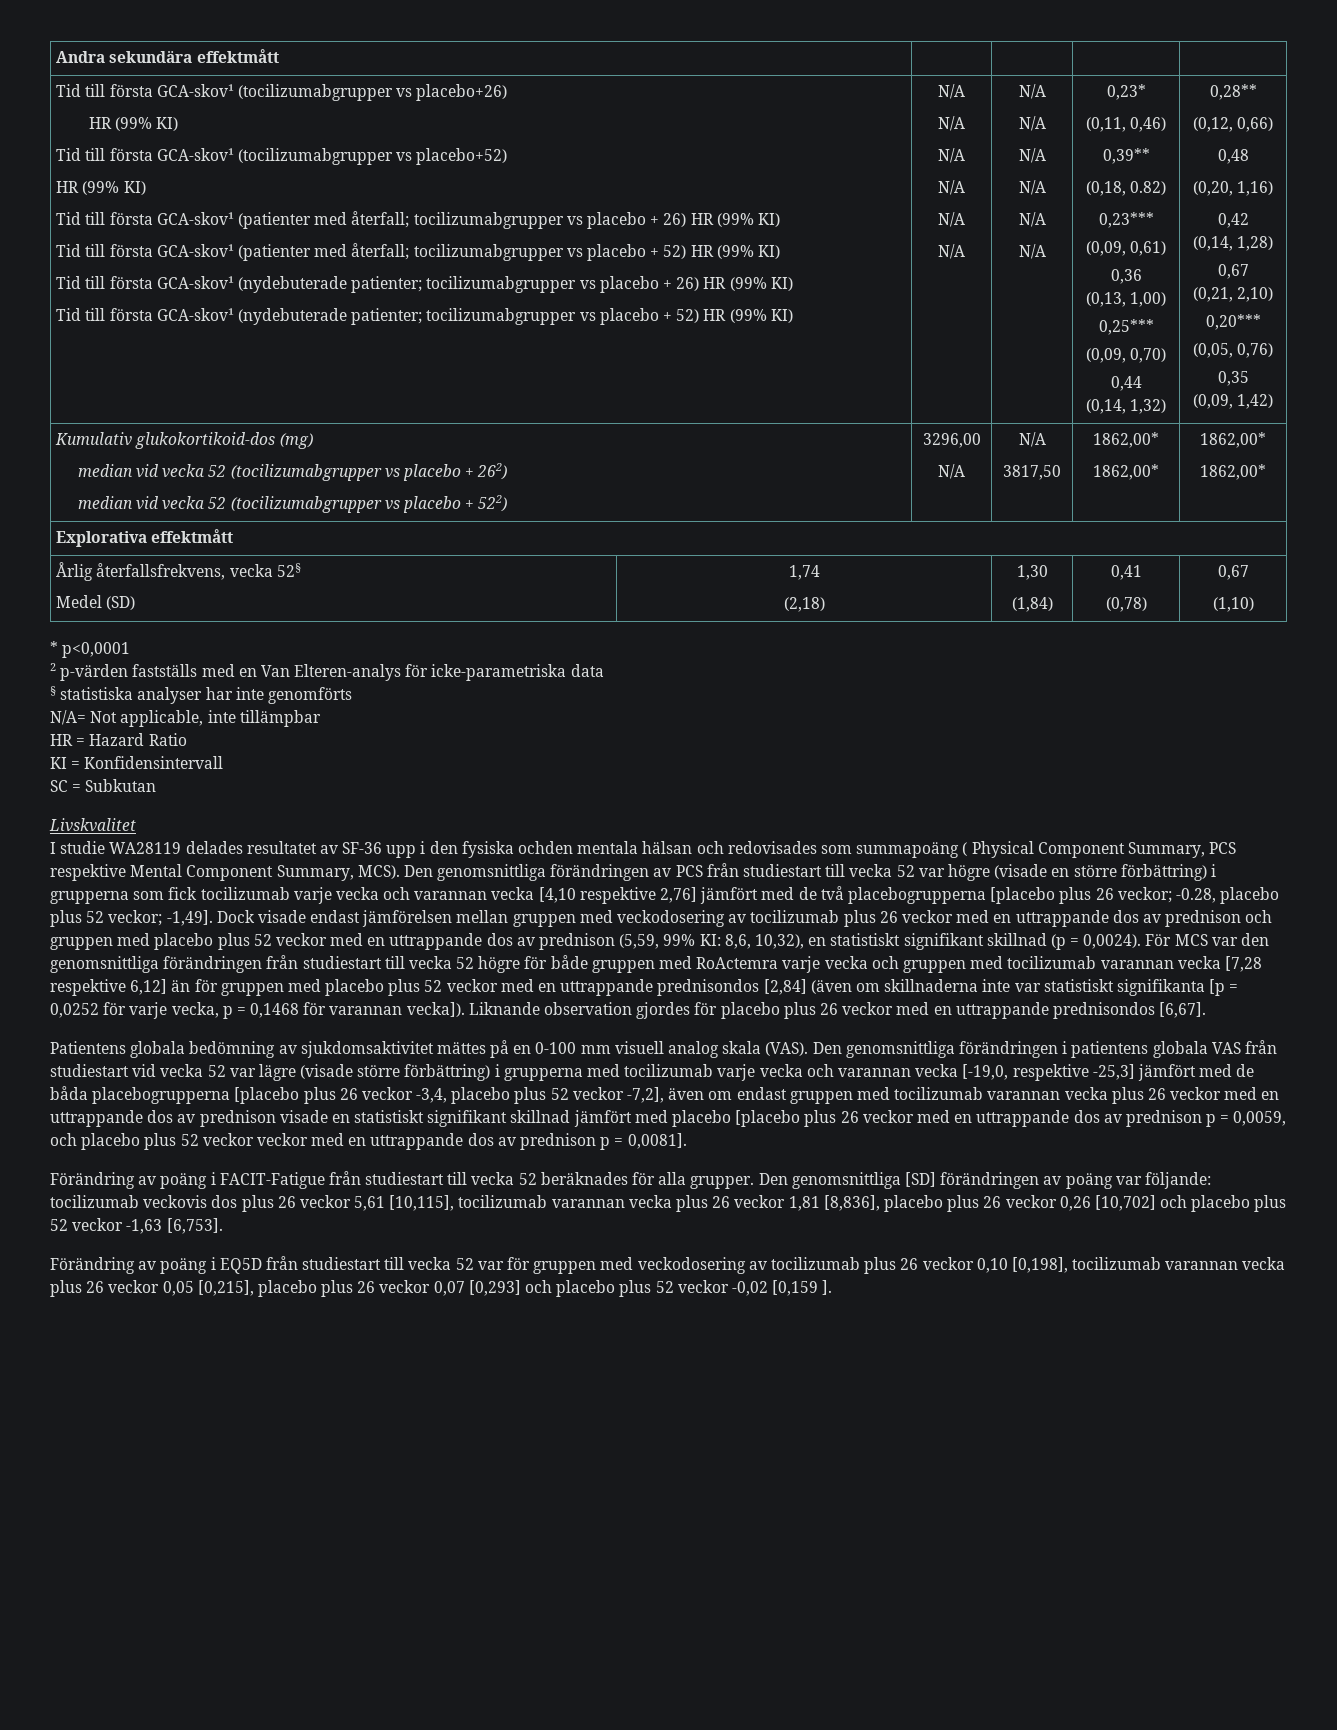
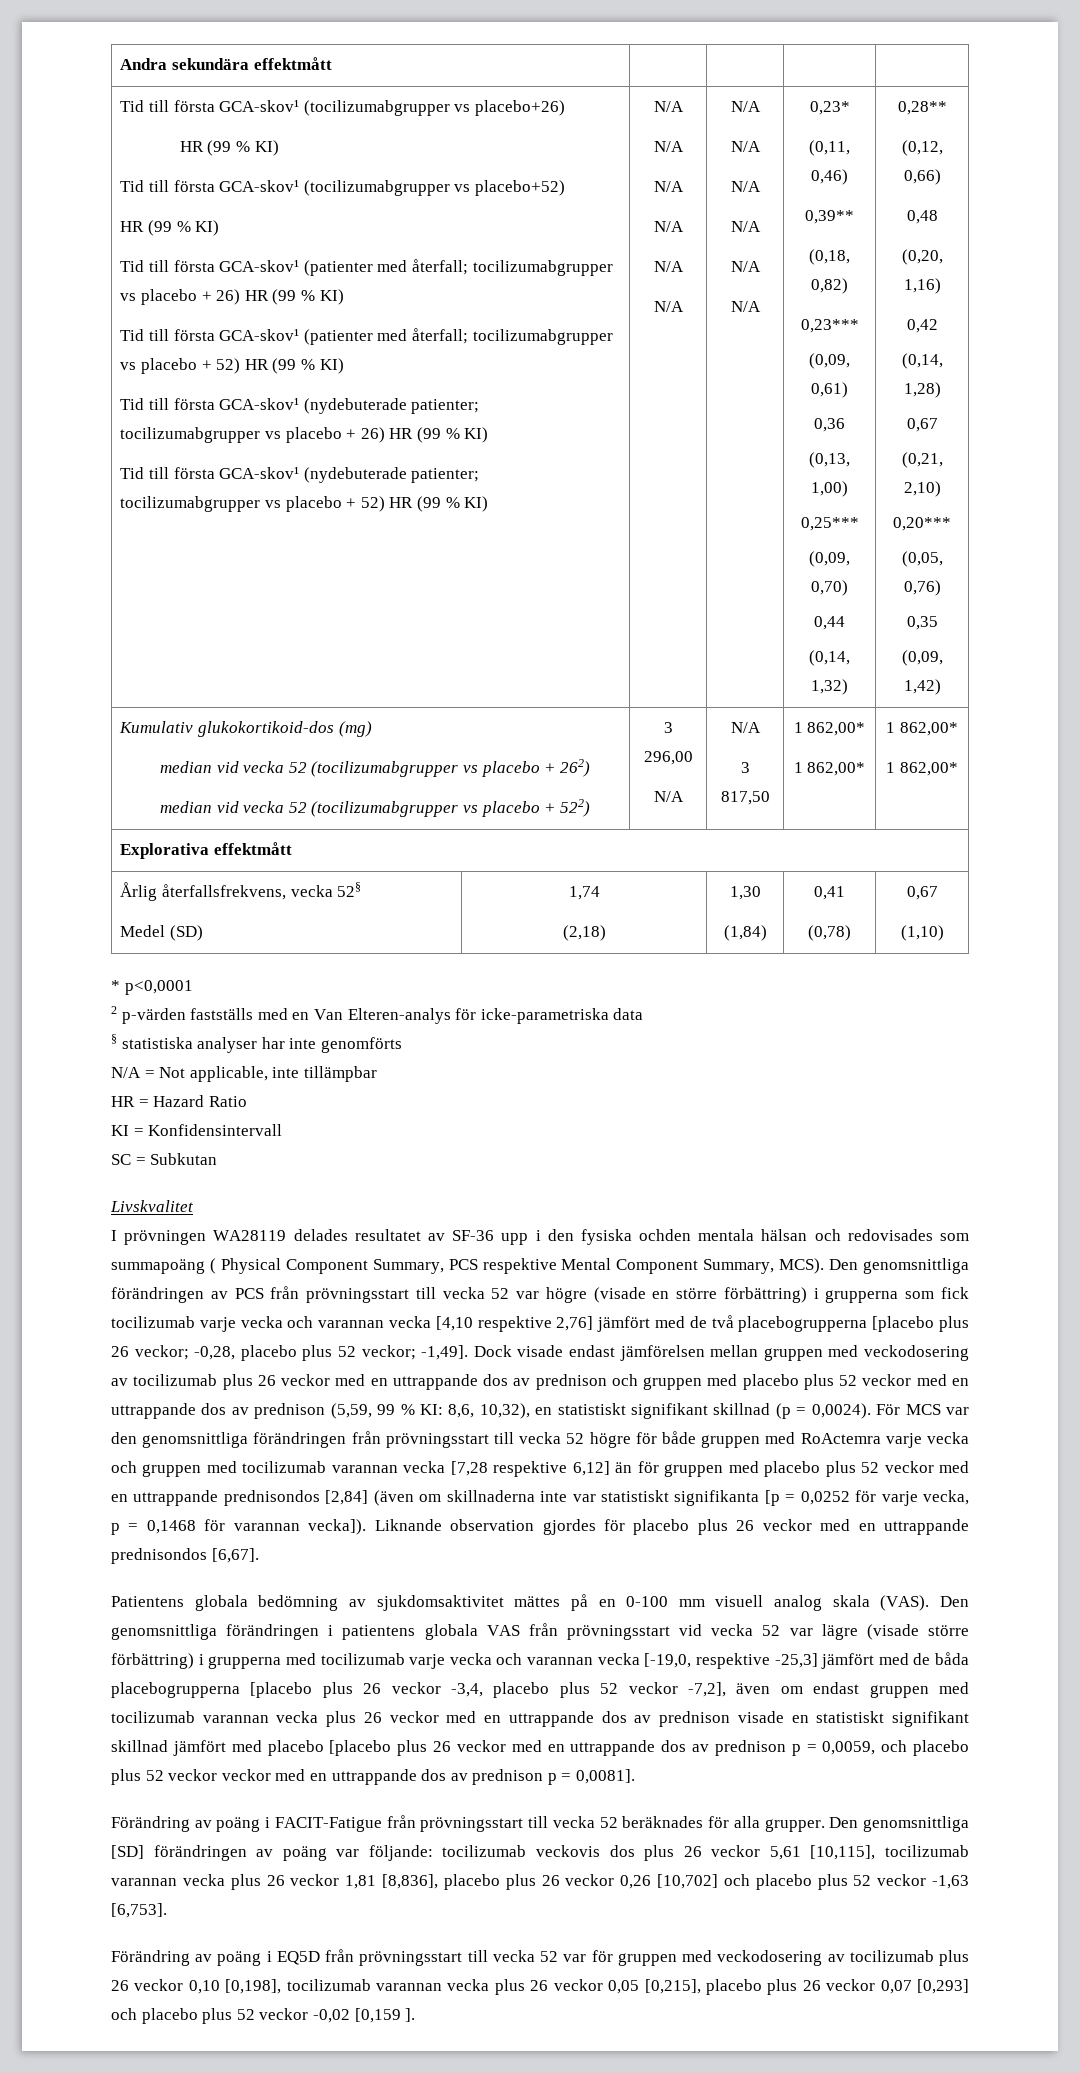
  Tid till första GCA-skov¹ (tocilizumabgrupper vs placebo+26)
- HR (99% KI)
+ HR (99 % KI)
  Tid till första GCA-skov¹ (tocilizumabgrupper vs placebo+52)
- HR (99% KI)
+ HR (99 % KI)
- Tid till första GCA-skov¹ (patienter med återfall; tocilizumabgrupper vs placebo + 26) HR (99% KI)
+ Tid till första GCA-skov¹ (patienter med återfall; tocilizumabgrupper vs placebo + 26) HR (99 % KI)
- Tid till första GCA-skov¹ (patienter med återfall; tocilizumabgrupper vs placebo + 52) HR (99% KI)
+ Tid till första GCA-skov¹ (patienter med återfall; tocilizumabgrupper vs placebo + 52) HR (99 % KI)
- Tid till första GCA-skov¹ (nydebuterade patienter; tocilizumabgrupper vs placebo + 26) HR (99% KI)
+ Tid till första GCA-skov¹ (nydebuterade patienter; tocilizumabgrupper vs placebo + 26) HR (99 % KI)
- Tid till första GCA-skov¹ (nydebuterade patienter; tocilizumabgrupper vs placebo + 52) HR (99% KI)
+ Tid till första GCA-skov¹ (nydebuterade patienter; tocilizumabgrupper vs placebo + 52) HR (99 % KI)
- (0,18, 0.82)
+ (0,18, 0,82)
  Kumulativ glukokortikoid-dos (mg)
  median vid vecka 52 (tocilizumabgrupper vs placebo + 262)
- median vid vecka 52 (tocilizumabgrupper vs placebo + 522) | 3296,00
+ median vid vecka 52 (tocilizumabgrupper vs placebo + 522) | 3 296,00
  N/A | N/A
- 3817,50 | 1862,00*
- 1862,00* | 1862,00*
- 1862,00*
+ 3 817,50 | 1 862,00*
+ 1 862,00* | 1 862,00*
+ 1 862,00*
- N/A= Not applicable, inte tillämpbar
+ N/A = Not applicable, inte tillämpbar
- I studie WA28119 delades resultatet av SF-36 upp i den fysiska ochden mentala hälsan och redovisades som summapoäng ( Physical Component Summary, PCS respektive Mental Component Summary, MCS).
+ I prövningen WA28119 delades resultatet av SF-36 upp i den fysiska ochden mentala hälsan och redovisades som summapoäng ( Physical Component Summary, PCS respektive Mental Component Summary, MCS).
- Den genomsnittliga förändringen av PCS från studiestart till vecka 52 var högre (visade en större förbättring) i grupperna som fick tocilizumab varje vecka och varannan vecka [4,10 respektive 2,76] jämfört med de två placebogrupperna [placebo plus 26 veckor; -0.28, placebo plus 52 veckor; -1,49].
+ Den genomsnittliga förändringen av PCS från prövningsstart till vecka 52 var högre (visade en större förbättring) i grupperna som fick tocilizumab varje vecka och varannan vecka [4,10 respektive 2,76] jämfört med de två placebogrupperna [placebo plus 26 veckor; -0,28, placebo plus 52 veckor; -1,49].
- Dock visade endast jämförelsen mellan gruppen med veckodosering av tocilizumab plus 26 veckor med en uttrappande dos av prednison och gruppen med placebo plus 52 veckor med en uttrappande dos av prednison (5,59, 99% KI: 8,6, 10,32), en statistiskt signifikant skillnad (p = 0,0024).
+ Dock visade endast jämförelsen mellan gruppen med veckodosering av tocilizumab plus 26 veckor med en uttrappande dos av prednison och gruppen med placebo plus 52 veckor med en uttrappande dos av prednison (5,59, 99 % KI: 8,6, 10,32), en statistiskt signifikant skillnad (p = 0,0024).
- För MCS var den genomsnittliga förändringen från studiestart till vecka 52 högre för både gruppen med RoActemra varje vecka och gruppen med tocilizumab varannan vecka [7,28 respektive 6,12] än för gruppen med placebo plus 52 veckor med en uttrappande prednisondos [2,84] (även om skillnaderna inte var statistiskt signifikanta [p = 0,0252 för varje vecka, p = 0,1468 för varannan vecka]).
+ För MCS var den genomsnittliga förändringen från prövningsstart till vecka 52 högre för både gruppen med RoActemra varje vecka och gruppen med tocilizumab varannan vecka [7,28 respektive 6,12] än för gruppen med placebo plus 52 veckor med en uttrappande prednisondos [2,84] (även om skillnaderna inte var statistiskt signifikanta [p = 0,0252 för varje vecka, p = 0,1468 för varannan vecka]).
- Den genomsnittliga förändringen i patientens globala VAS från studiestart vid vecka 52 var lägre (visade större förbättring) i grupperna med tocilizumab varje vecka och varannan vecka [-19,0, respektive -25,3] jämfört med de båda placebogrupperna [placebo plus 26 veckor -3,4, placebo plus 52 veckor -7,2], även om endast gruppen med tocilizumab varannan vecka plus 26 veckor med en uttrappande dos av prednison visade en statistiskt signifikant skillnad jämfört med placebo [placebo plus 26 veckor med en uttrappande dos av prednison p = 0,0059, och placebo plus 52 veckor veckor med en uttrappande dos av prednison p = 0,0081].
+ Den genomsnittliga förändringen i patientens globala VAS från prövningsstart vid vecka 52 var lägre (visade större förbättring) i grupperna med tocilizumab varje vecka och varannan vecka [-19,0, respektive -25,3] jämfört med de båda placebogrupperna [placebo plus 26 veckor -3,4, placebo plus 52 veckor -7,2], även om endast gruppen med tocilizumab varannan vecka plus 26 veckor med en uttrappande dos av prednison visade en statistiskt signifikant skillnad jämfört med placebo [placebo plus 26 veckor med en uttrappande dos av prednison p = 0,0059, och placebo plus 52 veckor veckor med en uttrappande dos av prednison p = 0,0081].
- Förändring av poäng i FACIT-Fatigue från studiestart till vecka 52 beräknades för alla grupper.
+ Förändring av poäng i FACIT-Fatigue från prövningsstart till vecka 52 beräknades för alla grupper.
- Förändring av poäng i EQ5D från studiestart till vecka 52 var för gruppen med veckodosering av tocilizumab plus 26 veckor 0,10 [0,198], tocilizumab varannan vecka plus 26 veckor 0,05 [0,215], placebo plus 26 veckor 0,07 [0,293] och placebo plus 52 veckor -0,02 [0,159 ].
+ Förändring av poäng i EQ5D från prövningsstart till vecka 52 var för gruppen med veckodosering av tocilizumab plus 26 veckor 0,10 [0,198], tocilizumab varannan vecka plus 26 veckor 0,05 [0,215], placebo plus 26 veckor 0,07 [0,293] och placebo plus 52 veckor -0,02 [0,159 ].

